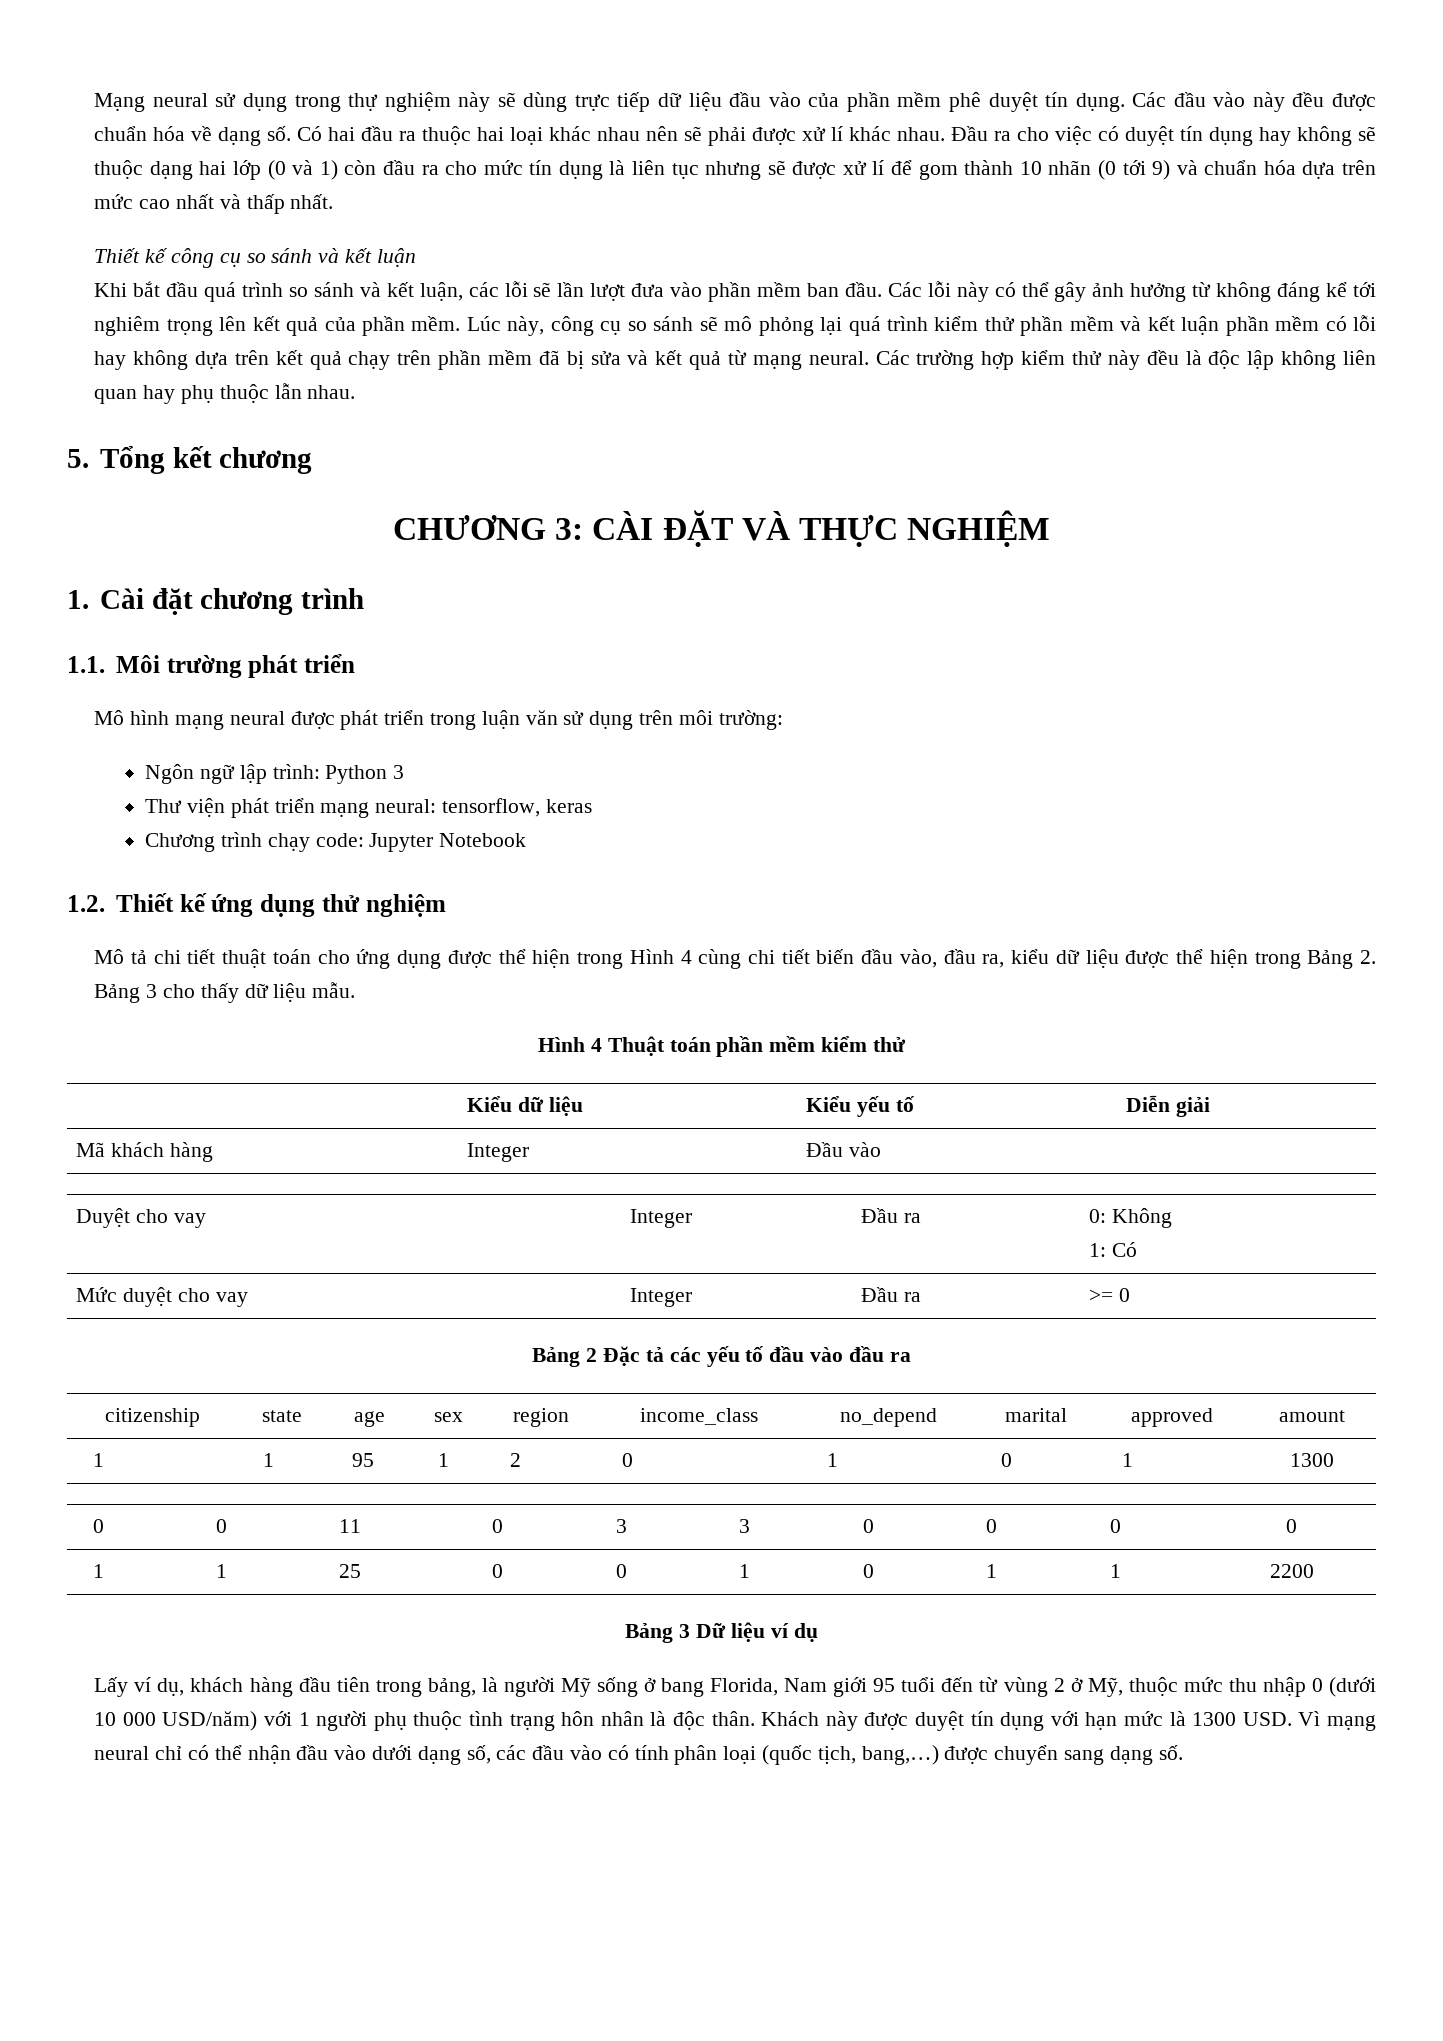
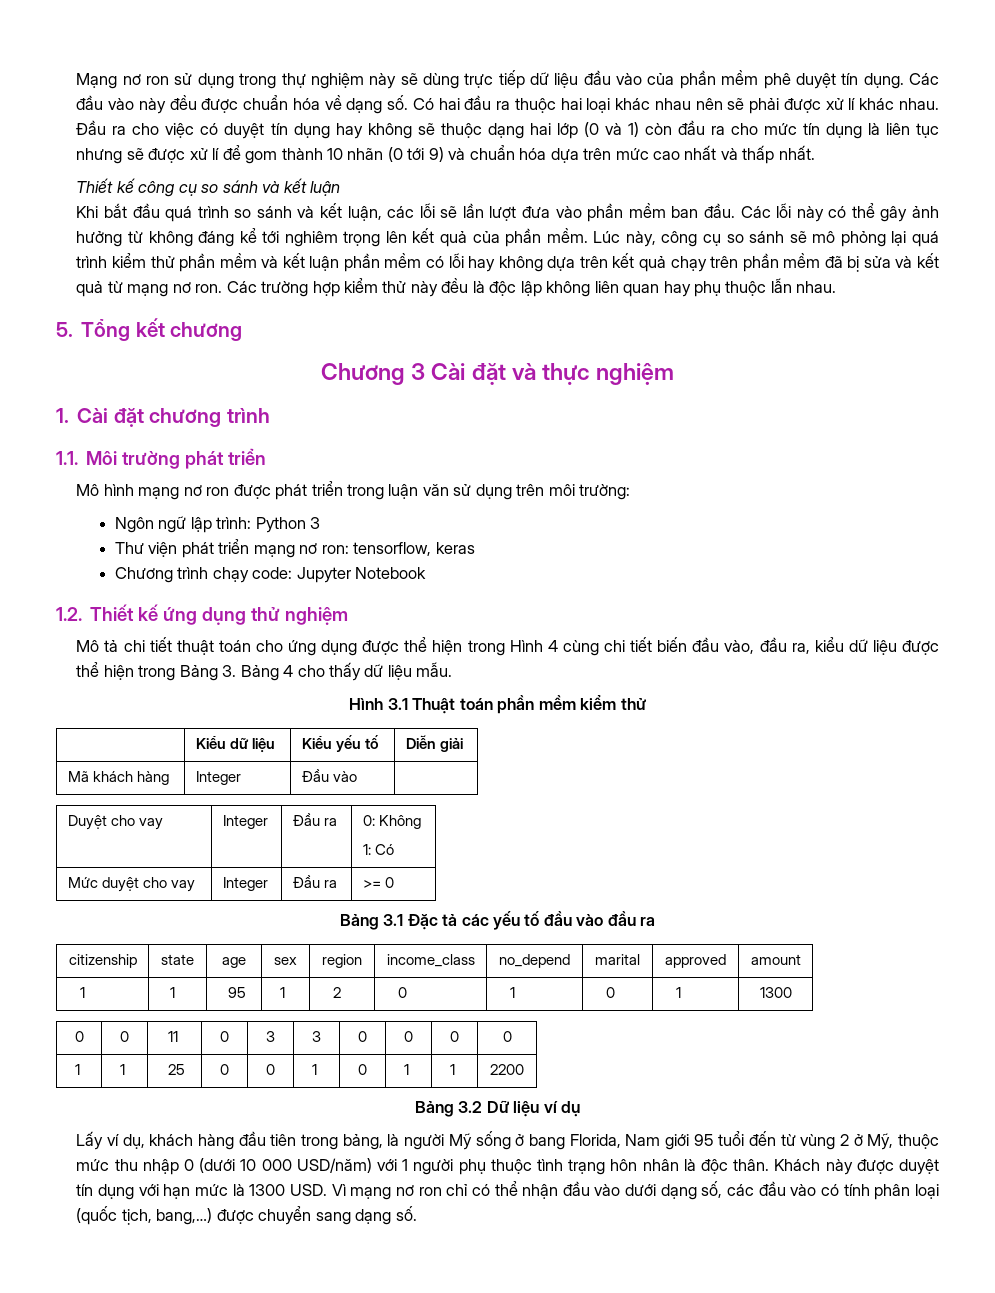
- Mạng neural sử dụng trong thự nghiệm này sẽ dùng trực tiếp dữ liệu đầu vào của phần mềm phê duyệt tín dụng.
+ Mạng nơ ron sử dụng trong thự nghiệm này sẽ dùng trực tiếp dữ liệu đầu vào của phần mềm phê duyệt tín dụng.
- Lúc này, công cụ so sánh sẽ mô phỏng lại quá trình kiểm thử phần mềm và kết luận phần mềm có lỗi hay không dựa trên kết quả chạy trên phần mềm đã bị sửa và kết quả từ mạng neural.
+ Lúc này, công cụ so sánh sẽ mô phỏng lại quá trình kiểm thử phần mềm và kết luận phần mềm có lỗi hay không dựa trên kết quả chạy trên phần mềm đã bị sửa và kết quả từ mạng nơ ron.
- CHƯƠNG 3: CÀI ĐẶT VÀ THỰC NGHIỆM
+ Chương 3 Cài đặt và thực nghiệm
- Mô hình mạng neural được phát triển trong luận văn sử dụng trên môi trường:
+ Mô hình mạng nơ ron được phát triển trong luận văn sử dụng trên môi trường:
- Thư viện phát triển mạng neural: tensorflow, keras
+ Thư viện phát triển mạng nơ ron: tensorflow, keras
- Mô tả chi tiết thuật toán cho ứng dụng được thể hiện trong Hình 4 cùng chi tiết biến đầu vào, đầu ra, kiểu dữ liệu được thể hiện trong Bảng 2. Bảng 3 cho thấy dữ liệu mẫu.
+ Mô tả chi tiết thuật toán cho ứng dụng được thể hiện trong Hình 4 cùng chi tiết biến đầu vào, đầu ra, kiểu dữ liệu được thể hiện trong Bảng 3. Bảng 4 cho thấy dữ liệu mẫu.
- Hình 4 Thuật toán phần mềm kiểm thử
+ Hình 3.1 Thuật toán phần mềm kiểm thử
- Bảng 2 Đặc tả các yếu tố đầu vào đầu ra
+ Bảng 3.1 Đặc tả các yếu tố đầu vào đầu ra
- Bảng 3 Dữ liệu ví dụ
+ Bảng 3.2 Dữ liệu ví dụ
- Khách này được duyệt tín dụng với hạn mức là 1300 USD. Vì mạng neural chỉ có thể nhận đầu vào dưới dạng số, các đầu vào có tính phân loại (quốc tịch, bang,…) được chuyển sang dạng số.
+ Khách này được duyệt tín dụng với hạn mức là 1300 USD. Vì mạng nơ ron chỉ có thể nhận đầu vào dưới dạng số, các đầu vào có tính phân loại (quốc tịch, bang,…) được chuyển sang dạng số.

